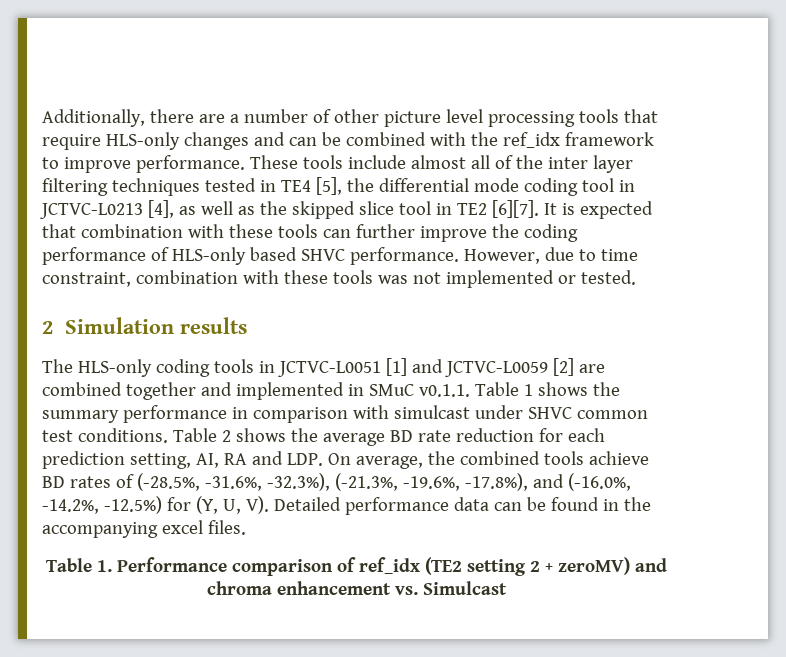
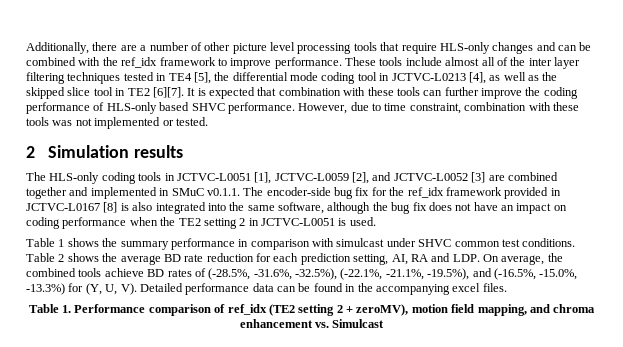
- The HLS-only coding tools in JCTVC-L0051 [1] and JCTVC-L0059 [2] are combined together and implemented in SMuC v0.1.1. Table 1 shows the summary performance in comparison with simulcast under SHVC common test conditions.
+ The HLS-only coding tools in JCTVC-L0051 [1], JCTVC-L0059 [2], and JCTVC-L0052 [3] are combined together and implemented in SMuC v0.1.1. The encoder-side bug fix for the ref_idx framework provided in JCTVC-L0167 [8] is also integrated into the same software, although the bug fix does not have an impact on coding performance when the TE2 setting 2 in JCTVC-L0051 is used.
+ Table 1 shows the summary performance in comparison with simulcast under SHVC common test conditions.
- Table 2 shows the average BD rate reduction for each prediction setting, AI, RA and LDP. On average, the combined tools achieve BD rates of (-28.5%, -31.6%, -32.3%), (-21.3%, -19.6%, -17.8%), and (-16.0%, -14.2%, -12.5%) for (Y, U, V). Detailed performance data can be found in the accompanying excel files.
+ Table 2 shows the average BD rate reduction for each prediction setting, AI, RA and LDP. On average, the combined tools achieve BD rates of (-28.5%, -31.6%, -32.5%), (-22.1%, -21.1%, -19.5%), and (-16.5%, -15.0%, -13.3%) for (Y, U, V). Detailed performance data can be found in the accompanying excel files.
- Table 1. Performance comparison of ref_idx (TE2 setting 2 + zeroMV) and chroma enhancement vs. Simulcast
+ Table 1. Performance comparison of ref_idx (TE2 setting 2 + zeroMV), motion field mapping, and chroma enhancement vs. Simulcast

